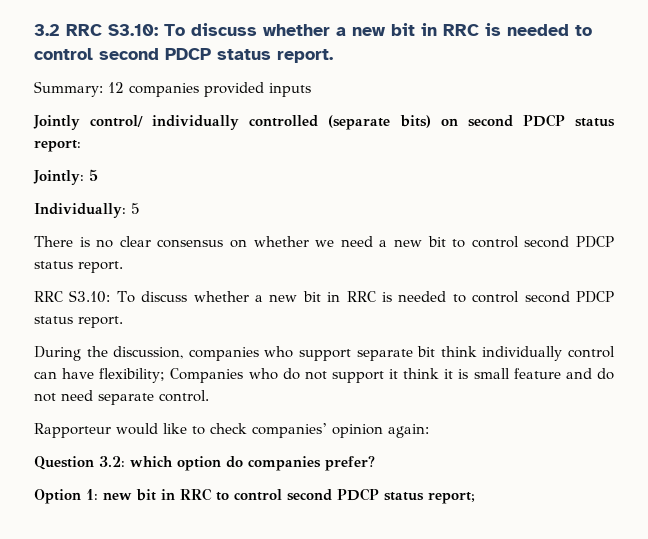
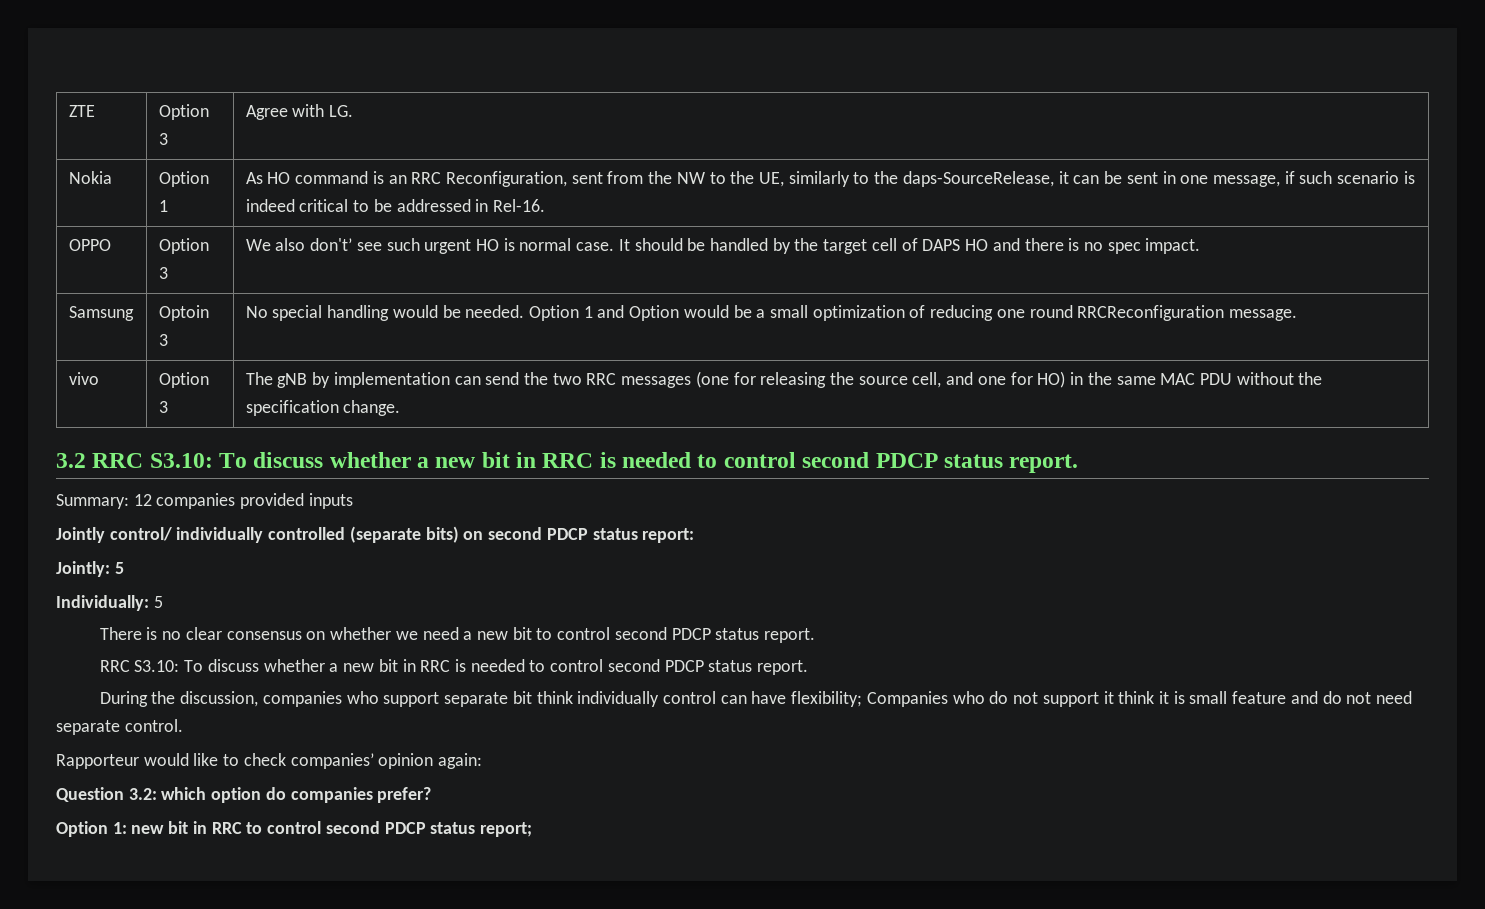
+ ZTE | Option 3 | Agree with LG.
+ Nokia | Option 1 | As HO command is an RRC Reconfiguration, sent from the NW to the UE, similarly to the daps-SourceRelease, it can be sent in one message, if such scenario is indeed critical to be addressed in Rel-16.
+ OPPO | Option 3 | We also don't’ see such urgent HO is normal case. It should be handled by the target cell of DAPS HO and there is no spec impact.
+ Samsung | Optoin 3 | No special handling would be needed. Option 1 and Option would be a small optimization of reducing one round RRCReconfiguration message.
+ vivo | Option 3 | The gNB by implementation can send the two RRC messages (one for releasing the source cell, and one for HO) in the same MAC PDU without the specification change.

